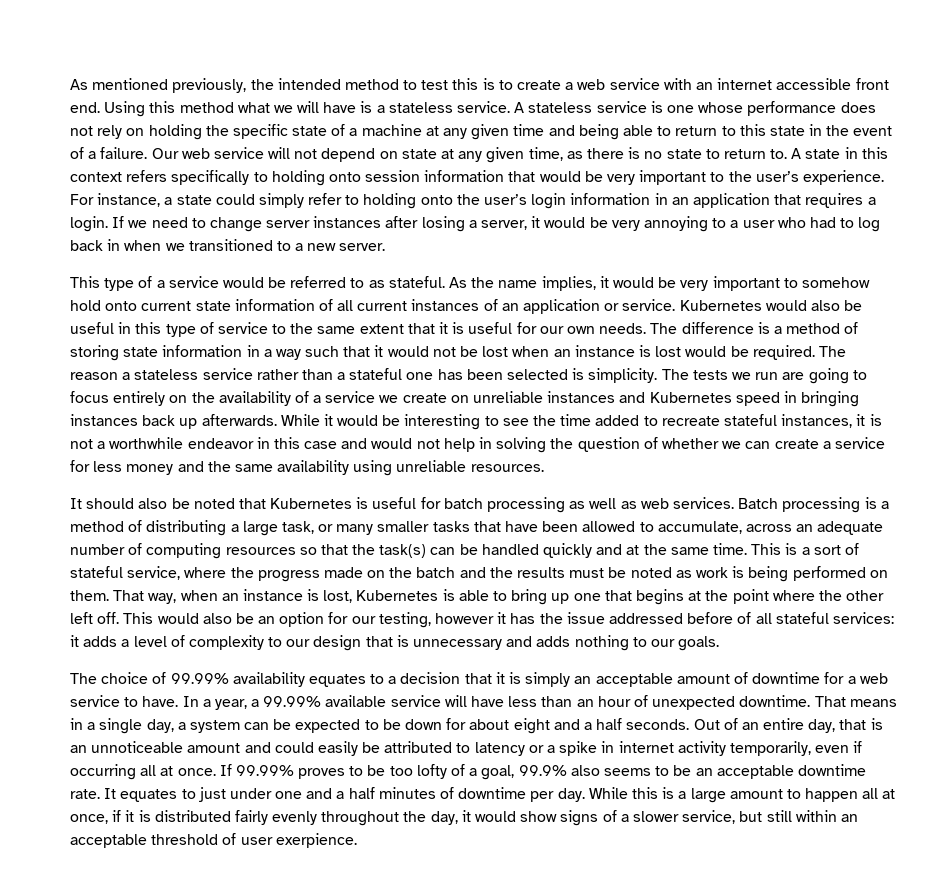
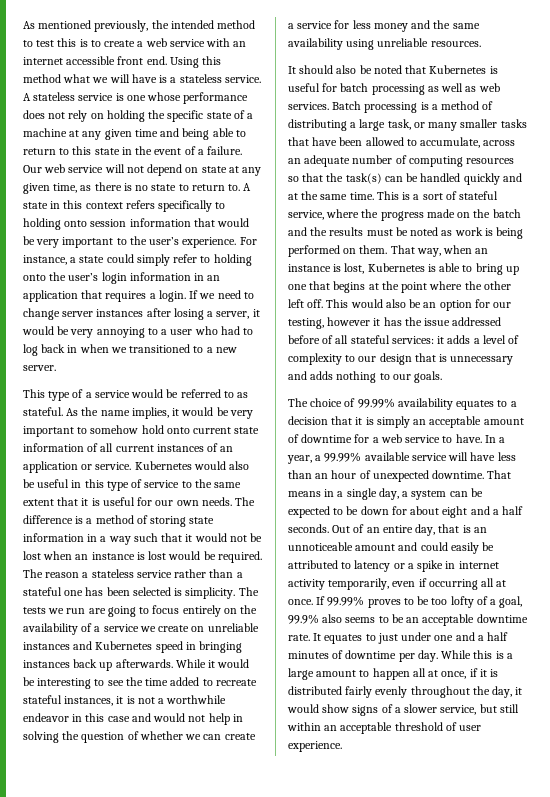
- While this is a large amount to happen all at once, if it is distributed fairly evenly throughout the day, it would show signs of a slower service, but still within an acceptable threshold of user exerpience.
+ While this is a large amount to happen all at once, if it is distributed fairly evenly throughout the day, it would show signs of a slower service, but still within an acceptable threshold of user experience.

